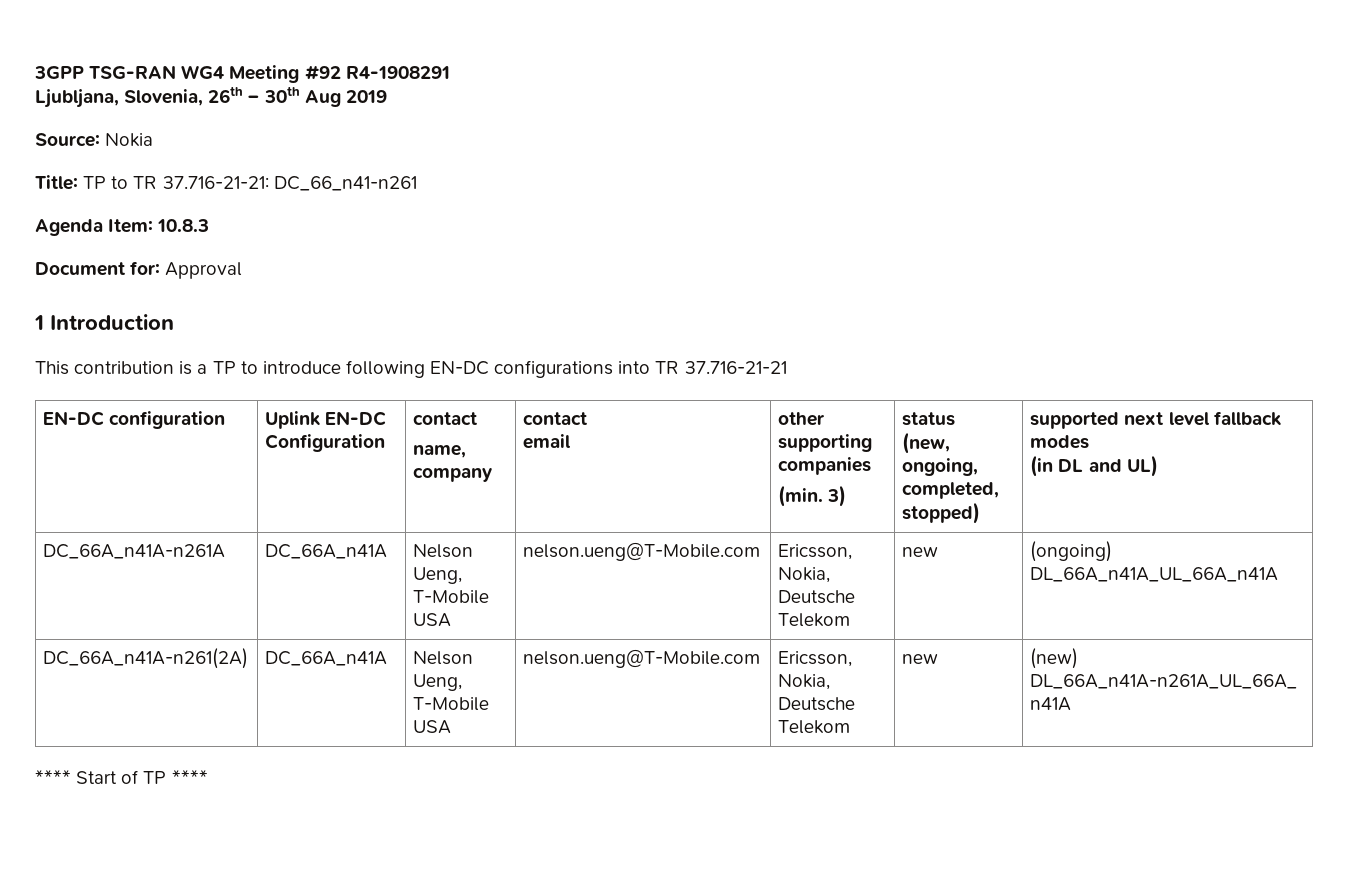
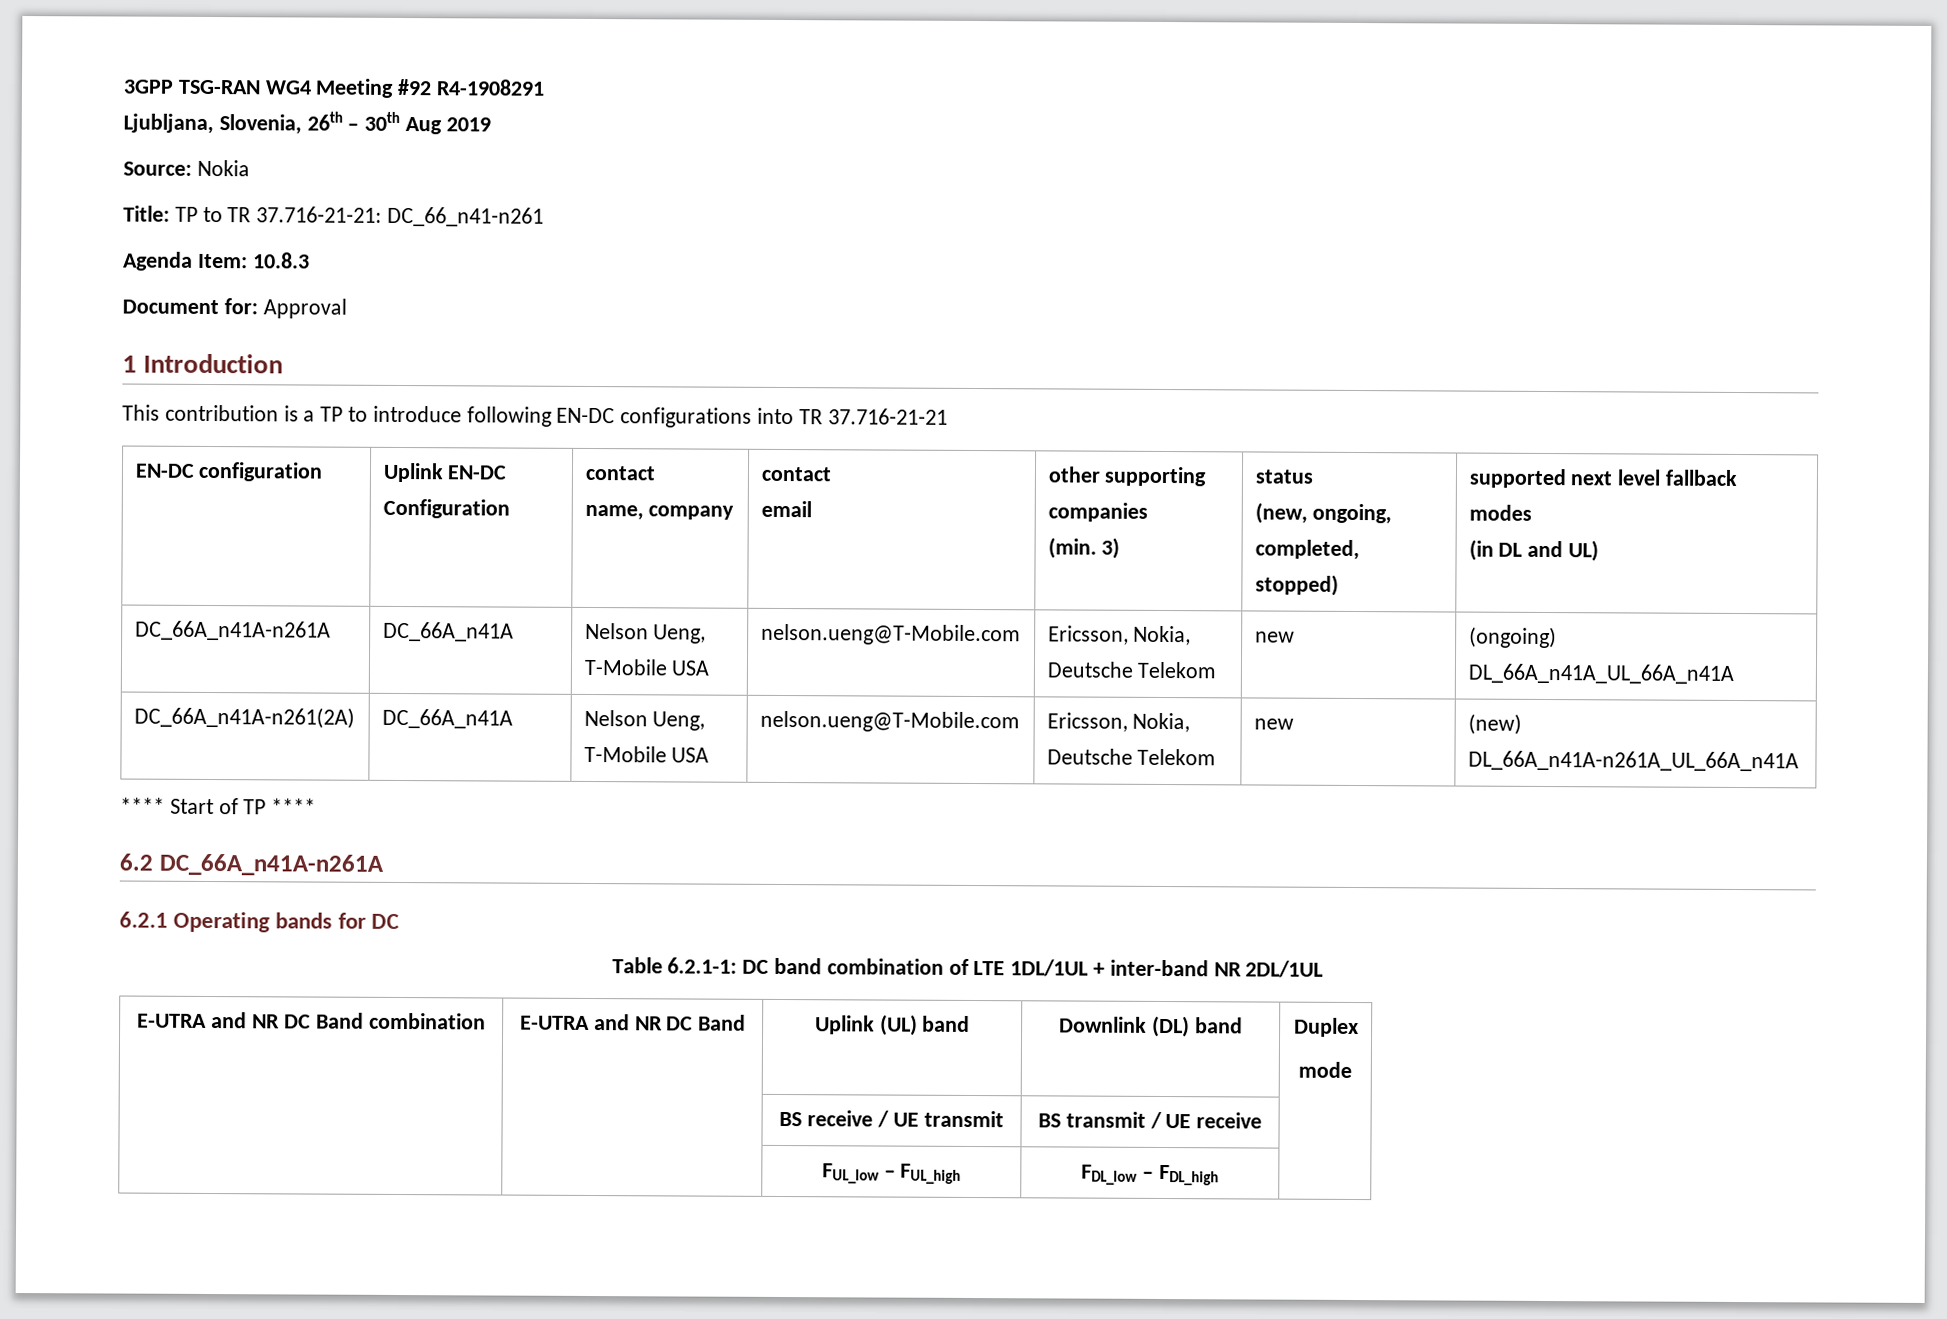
+ 6.2 DC_66A_n41A-n261A
+ 6.2.1 Operating bands for DC
+ Table 6.2.1-1: DC band combination of LTE 1DL/1UL + inter-band NR 2DL/1UL
+ E-UTRA and NR DC Band combination | E-UTRA and NR DC Band | Uplink (UL) band | Downlink (DL) band | Duplex
+ mode
+ | | BS receive / UE transmit | BS transmit / UE receive |
+ | | FUL_low – FUL_high | FDL_low – FDL_high |

